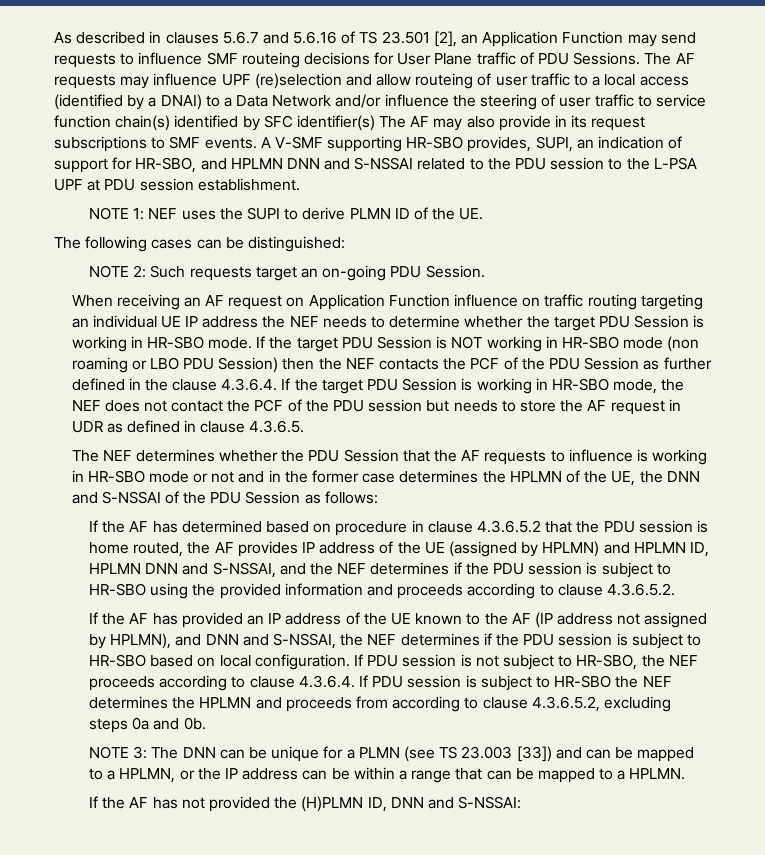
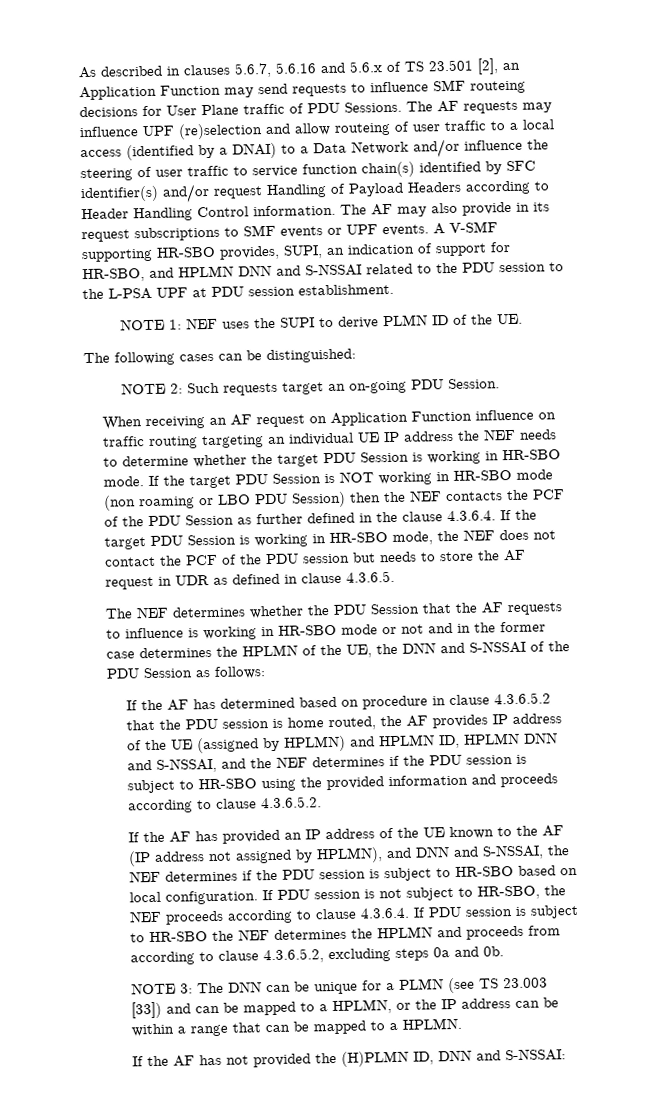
- As described in clauses 5.6.7 and 5.6.16 of TS 23.501 [2], an Application Function may send requests to influence SMF routeing decisions for User Plane traffic of PDU Sessions.
+ As described in clauses 5.6.7, 5.6.16 and 5.6.x of TS 23.501 [2], an Application Function may send requests to influence SMF routeing decisions for User Plane traffic of PDU Sessions.
- The AF requests may influence UPF (re)selection and allow routeing of user traffic to a local access (identified by a DNAI) to a Data Network and/or influence the steering of user traffic to service function chain(s) identified by SFC identifier(s) The AF may also provide in its request subscriptions to SMF events.
+ The AF requests may influence UPF (re)selection and allow routeing of user traffic to a local access (identified by a DNAI) to a Data Network and/or influence the steering of user traffic to service function chain(s) identified by SFC identifier(s) and/or request Handling of Payload Headers according to Header Handling Control information. The AF may also provide in its request subscriptions to SMF events or UPF events.

